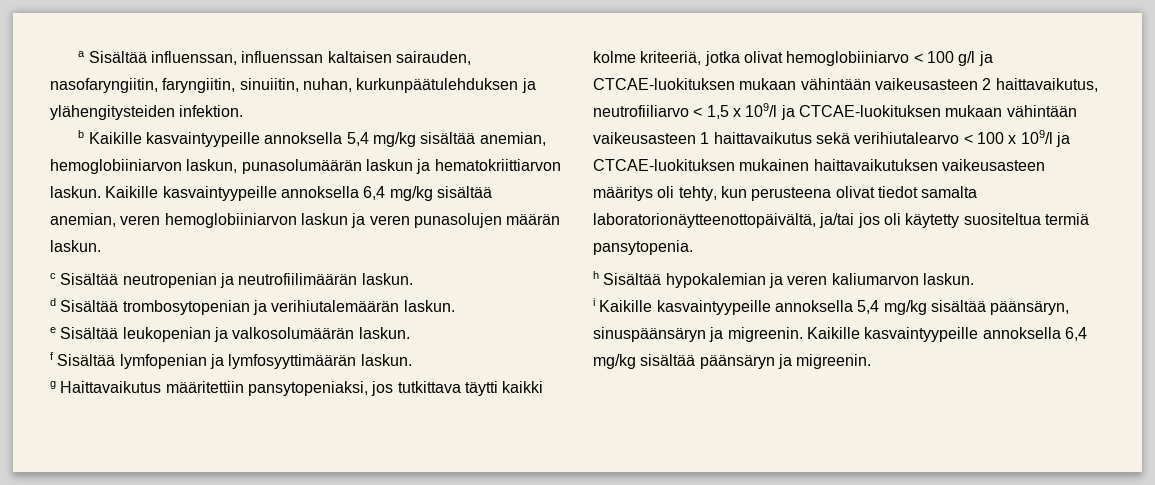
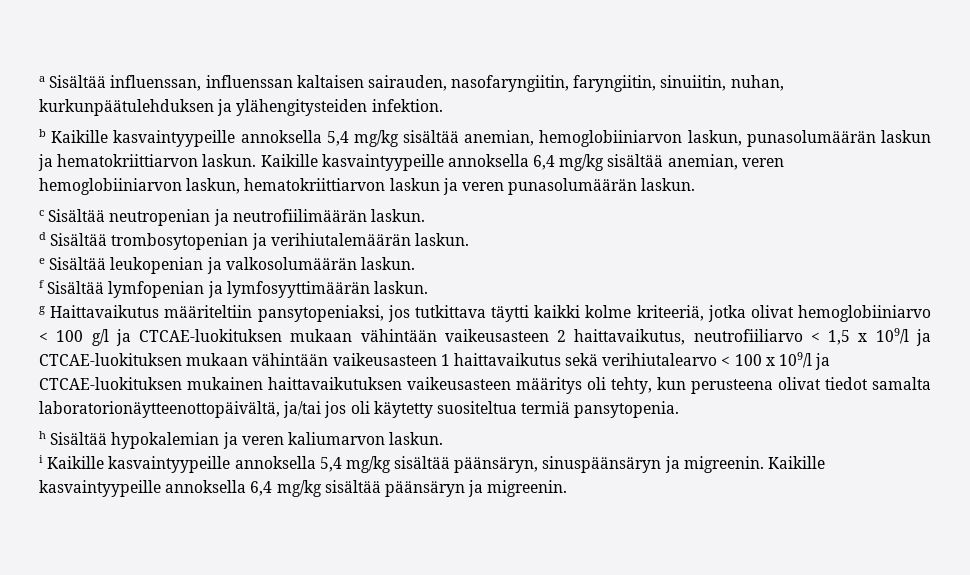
- Kaikille kasvaintyypeille annoksella 6,4 mg/kg sisältää anemian, veren hemoglobiiniarvon laskun ja veren punasolujen määrän laskun.
+ Kaikille kasvaintyypeille annoksella 6,4 mg/kg sisältää anemian, veren hemoglobiiniarvon laskun, hematokriittiarvon laskun ja veren punasolumäärän laskun.
- g Haittavaikutus määritettiin pansytopeniaksi, jos tutkittava täytti kaikki kolme kriteeriä, jotka olivat hemoglobiiniarvo < 100 g/l ja CTCAE-luokituksen mukaan vähintään vaikeusasteen 2 haittavaikutus, neutrofiiliarvo < 1,5 x 109/l ja CTCAE-luokituksen mukaan vähintään vaikeusasteen 1 haittavaikutus sekä verihiutalearvo < 100 x 109/l ja CTCAE-luokituksen mukainen haittavaikutuksen vaikeusasteen määritys oli tehty, kun perusteena olivat tiedot samalta laboratorionäytteenottopäivältä, ja/tai jos oli käytetty suositeltua termiä pansytopenia.
+ g Haittavaikutus määriteltiin pansytopeniaksi, jos tutkittava täytti kaikki kolme kriteeriä, jotka olivat hemoglobiiniarvo < 100 g/l ja CTCAE-luokituksen mukaan vähintään vaikeusasteen 2 haittavaikutus, neutrofiiliarvo < 1,5 x 109/l ja CTCAE-luokituksen mukaan vähintään vaikeusasteen 1 haittavaikutus sekä verihiutalearvo < 100 x 109/l ja CTCAE-luokituksen mukainen haittavaikutuksen vaikeusasteen määritys oli tehty, kun perusteena olivat tiedot samalta laboratorionäytteenottopäivältä, ja/tai jos oli käytetty suositeltua termiä pansytopenia.

